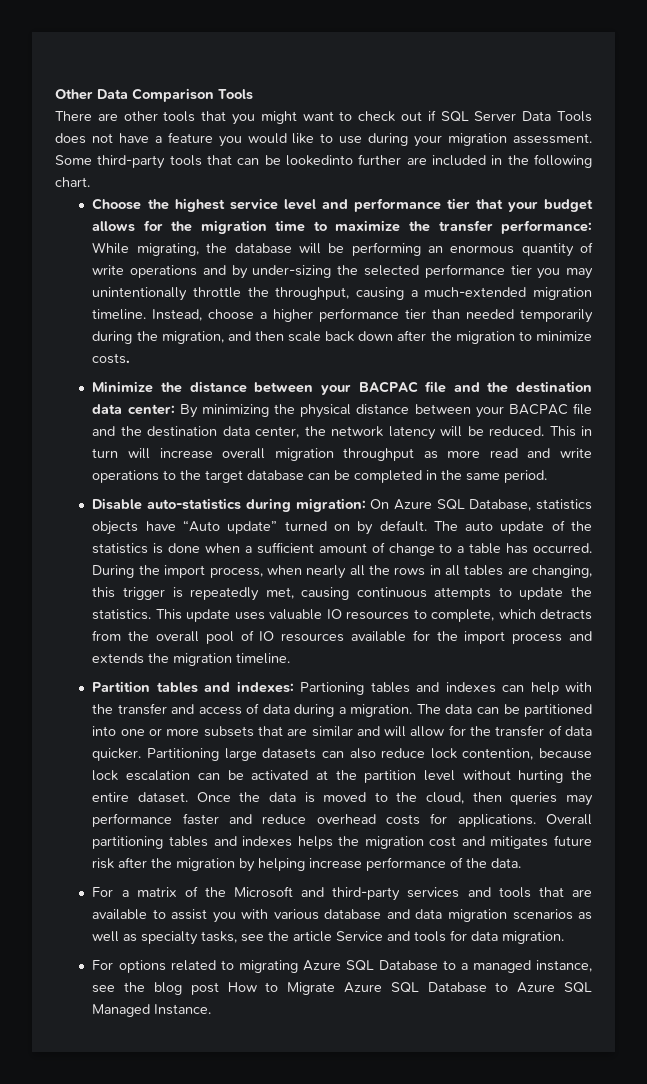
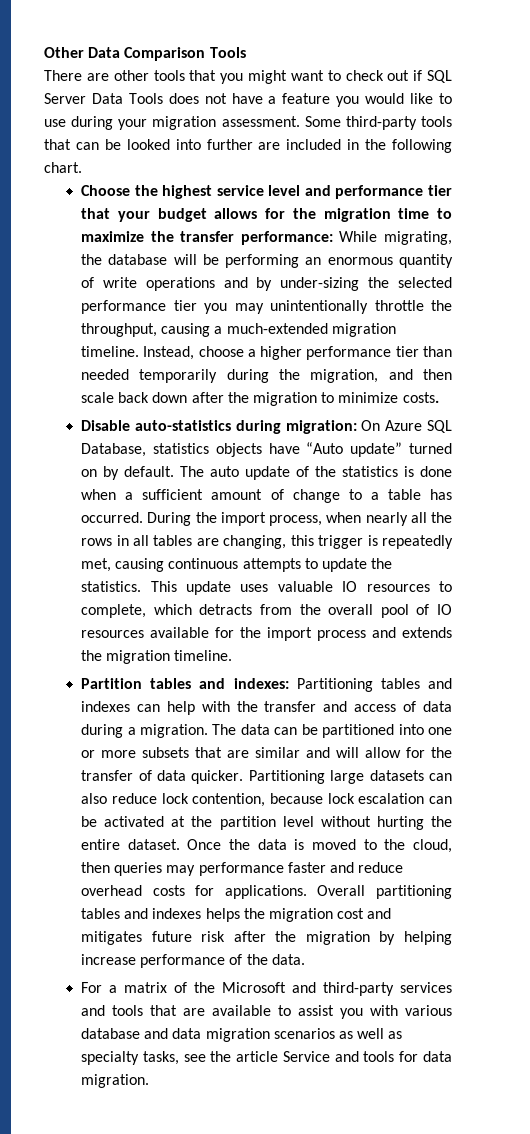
- Some third-party tools that can be lookedinto further are included in the following chart.
+ Some third-party tools that can be looked into further are included in the following chart.
- Minimize the distance between your BACPAC file and the destination data center: By minimizing the physical distance between your BACPAC file and the destination data center, the network latency will be reduced. This in turn will increase overall migration throughput as more read and write operations to the target database can be completed in the same period.
- Partition tables and indexes: Partioning tables and indexes can help with the transfer and access of data during a migration.
+ Partition tables and indexes: Partitioning tables and indexes can help with the transfer and access of data during a migration.
- For options related to migrating Azure SQL Database to a managed instance, see the blog post How to Migrate Azure SQL Database to Azure SQL Managed Instance.

